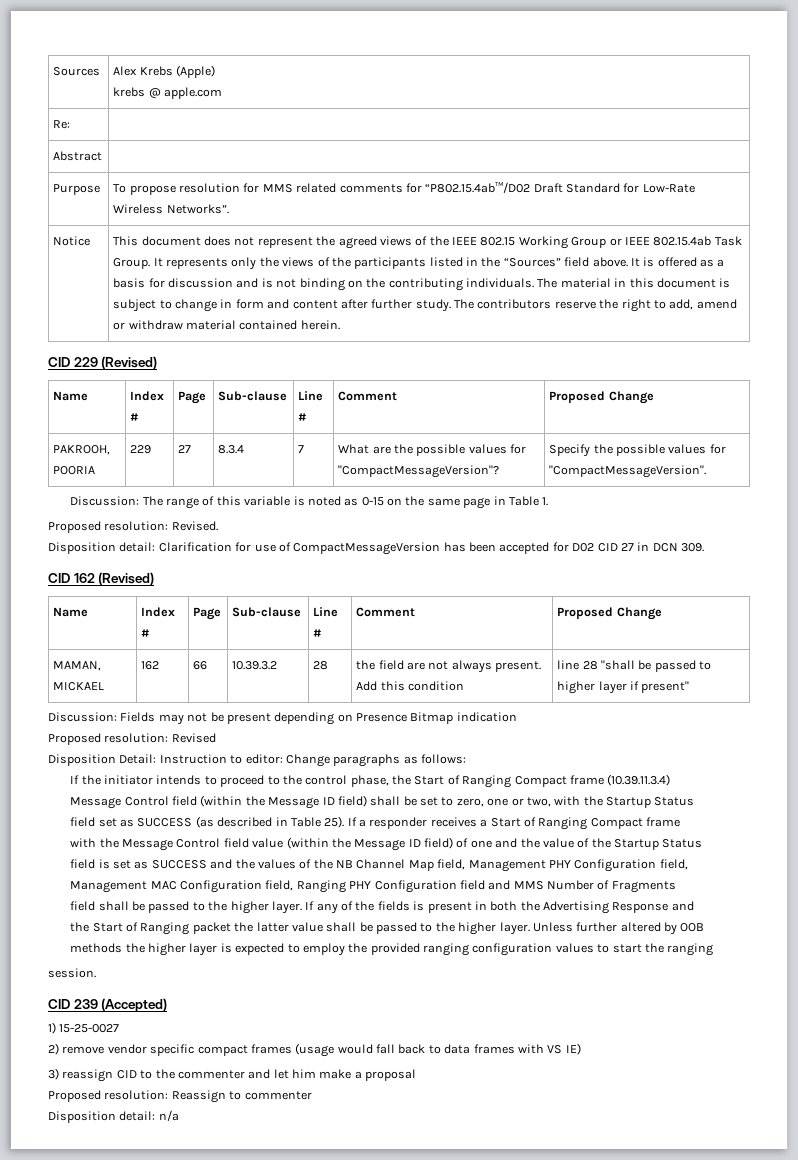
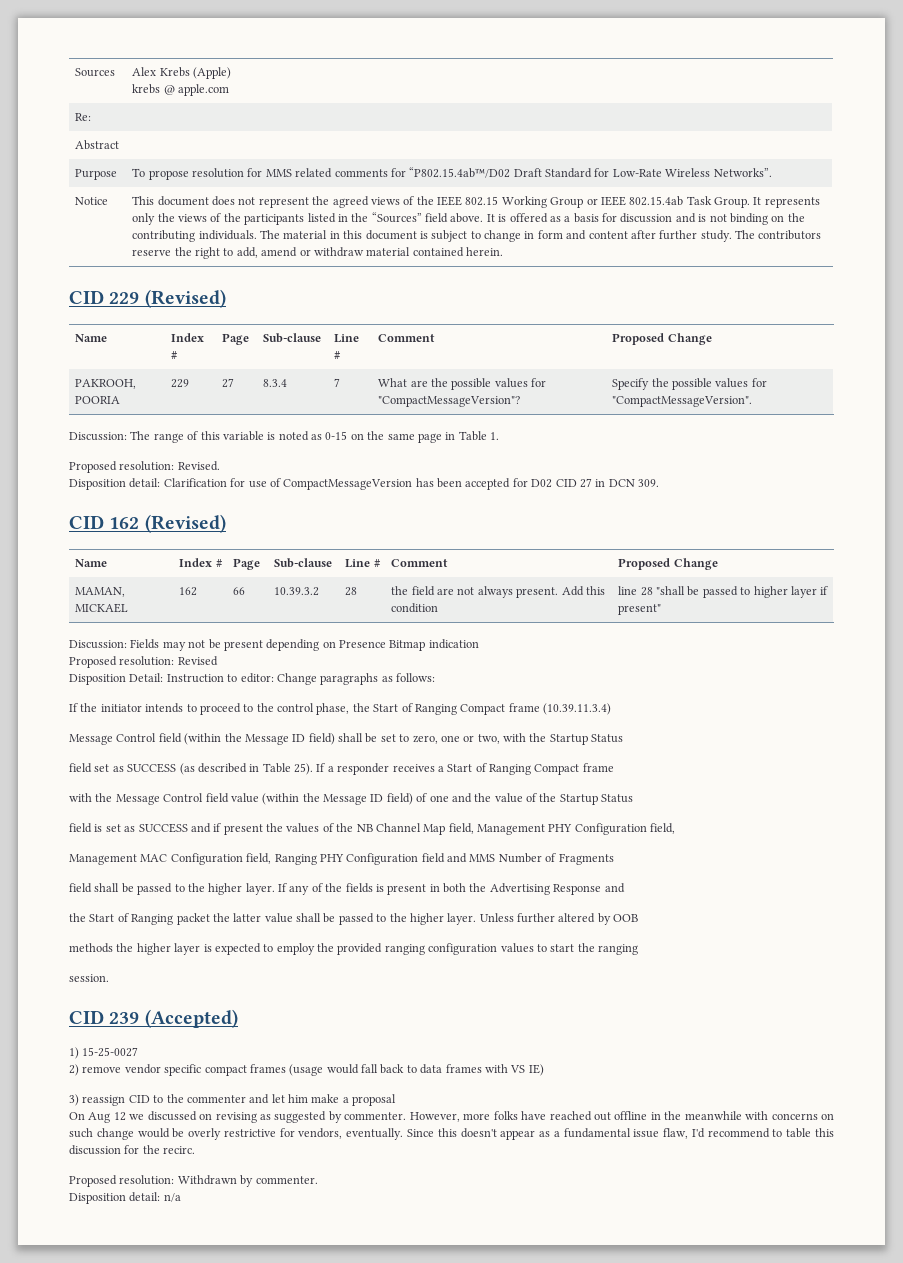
- field is set as SUCCESS and the values of the NB Channel Map field, Management PHY Configuration field,
+ field is set as SUCCESS and if present the values of the NB Channel Map field, Management PHY Configuration field,
- Proposed resolution: Reassign to commenter
+ On Aug 12 we discussed on revising as suggested by commenter. However, more folks have reached out offline in the meanwhile with concerns on such change would be overly restrictive for vendors, eventually. Since this doesn't appear as a fundamental issue flaw, I'd recommend to table this discussion for the recirc.
+ Proposed resolution: Withdrawn by commenter.

